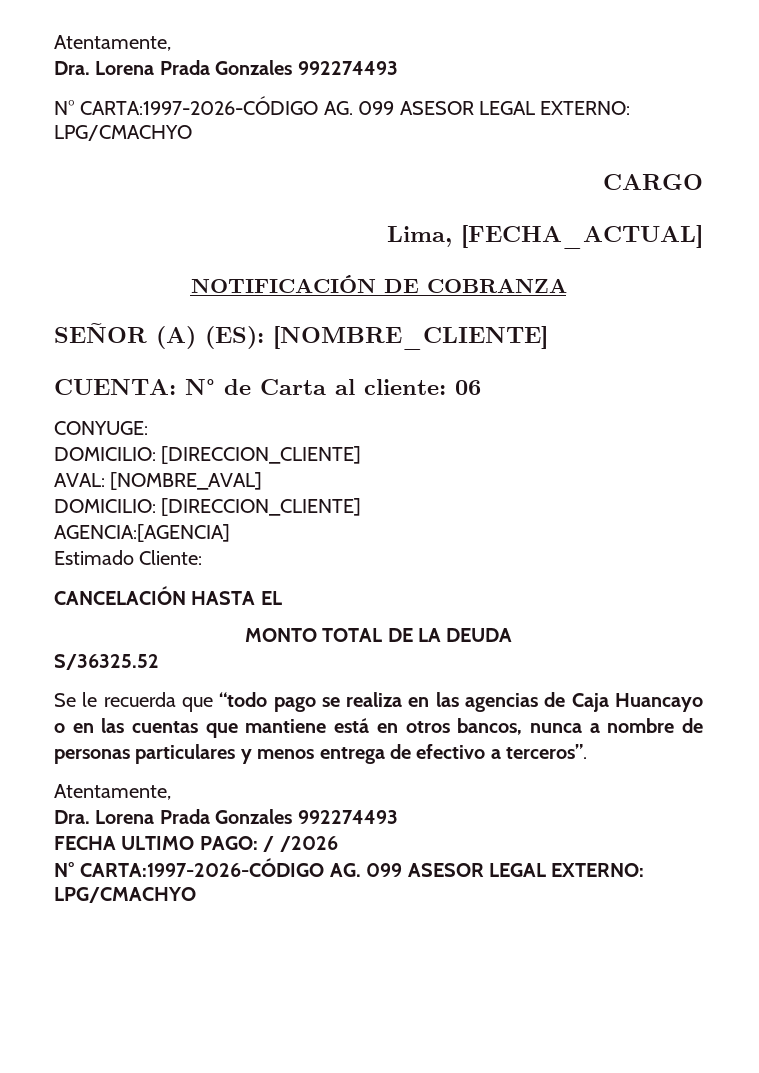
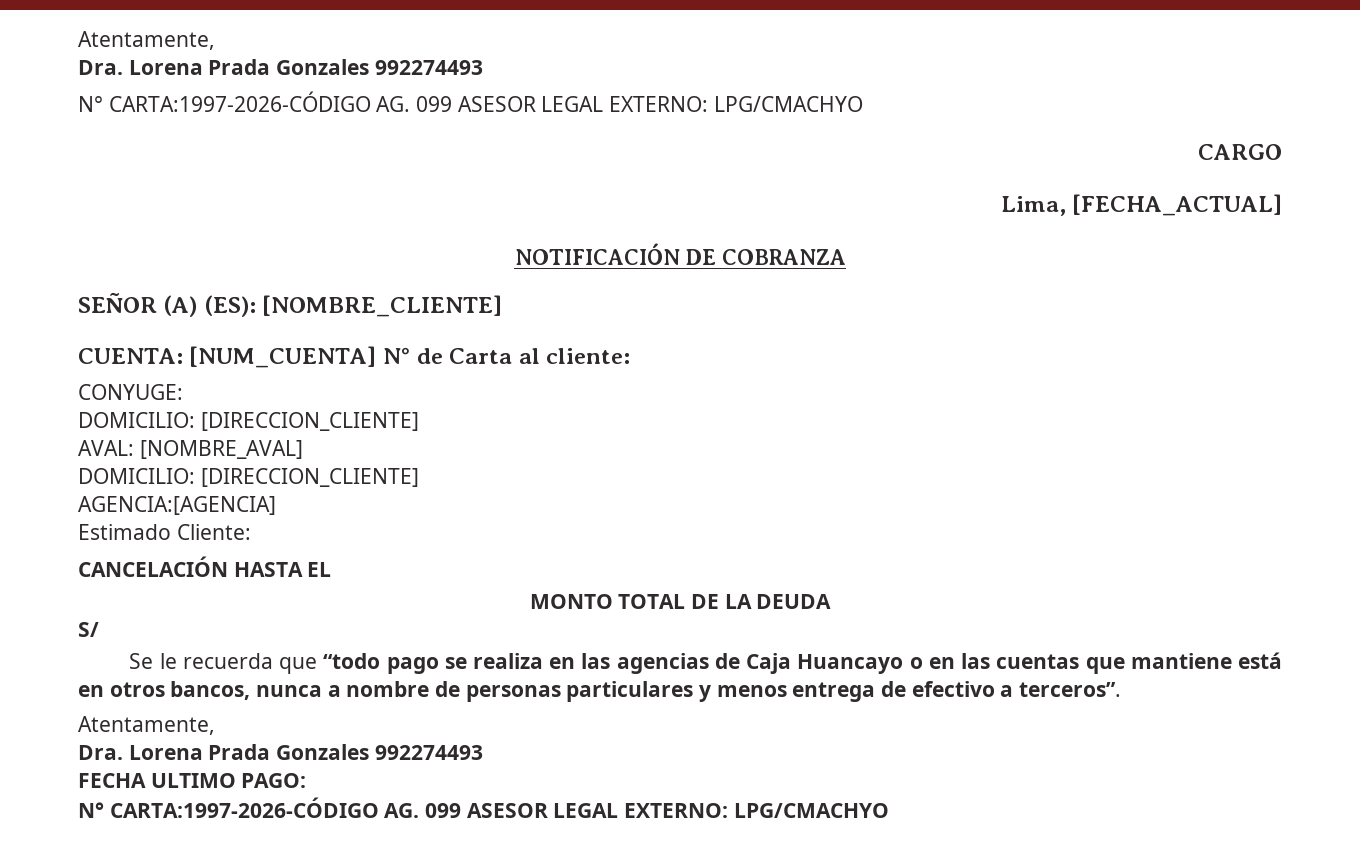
- CUENTA: N° de Carta al cliente: 06
+ CUENTA: [NUM_CUENTA] N° de Carta al cliente:
- S/36325.52
+ S/
- FECHA ULTIMO PAGO: / /2026
+ FECHA ULTIMO PAGO:

